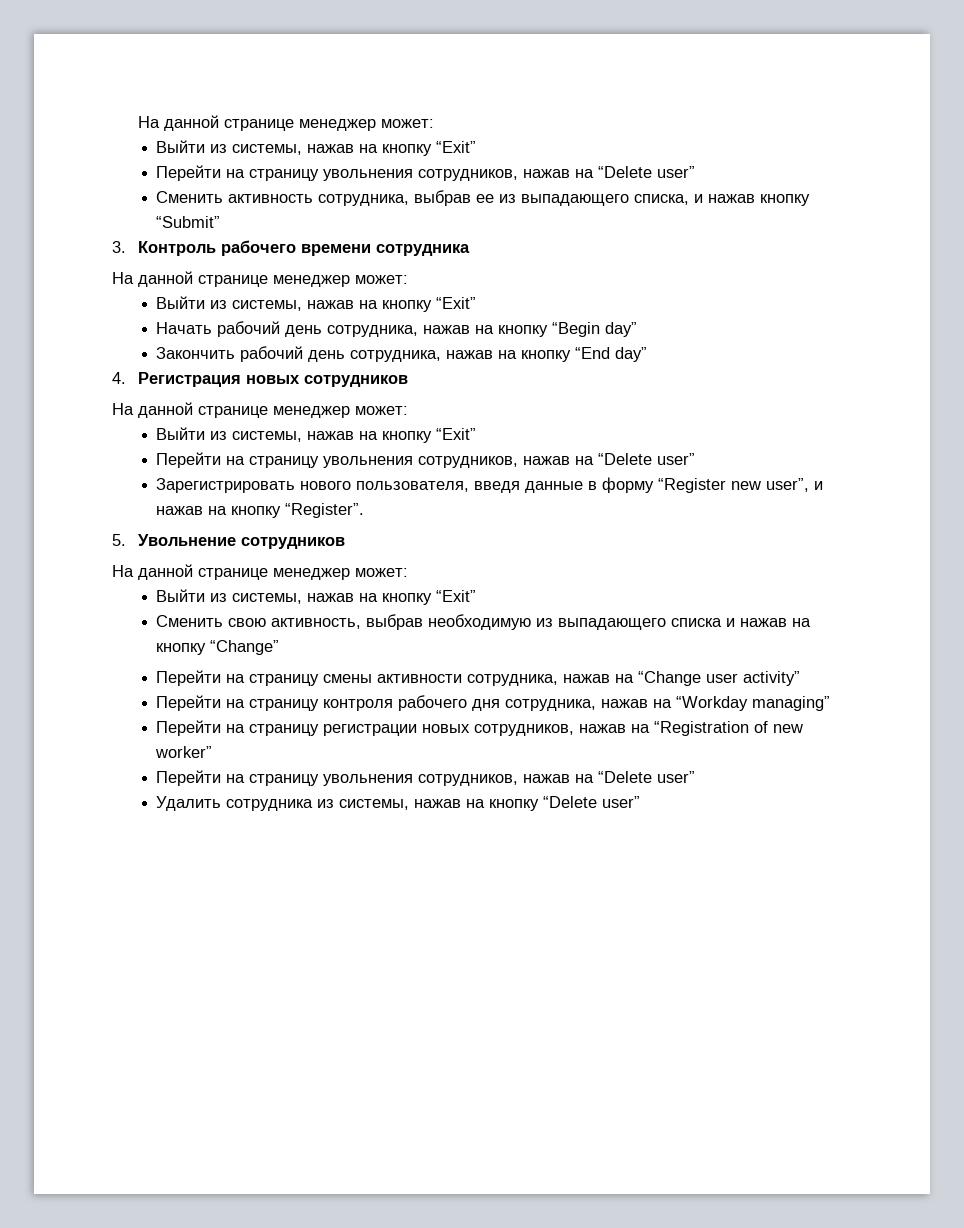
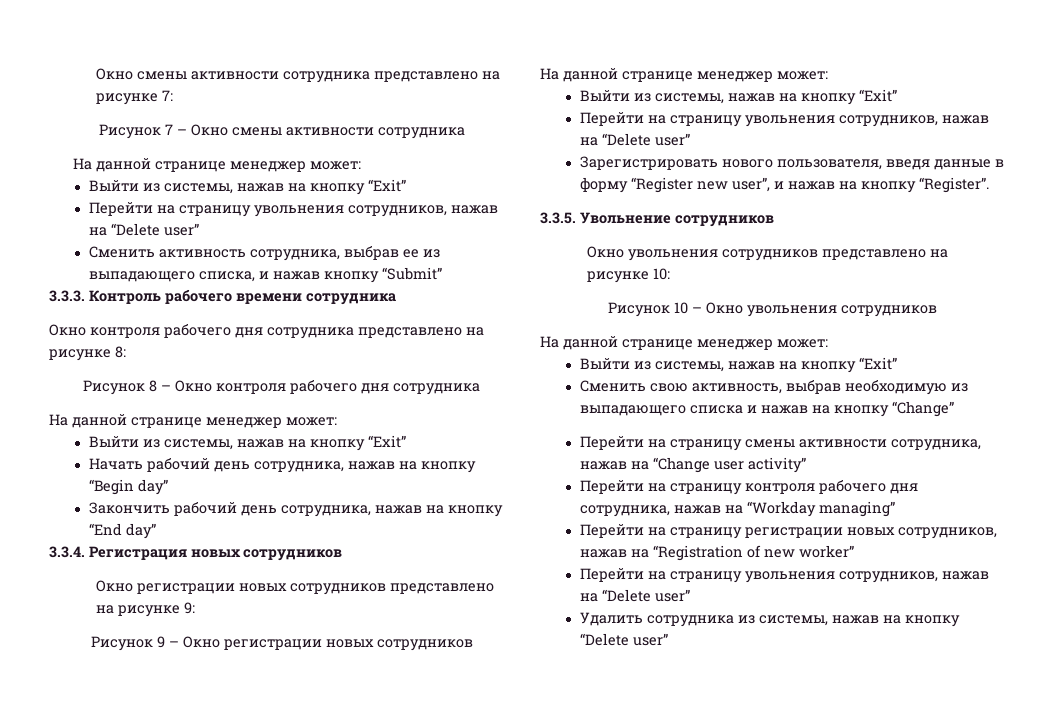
+ Окно смены активности сотрудника представлено на рисунке 7:
+ Рисунок 7 – Окно смены активности сотрудника
- 3. Контроль рабочего времени сотрудника
+ 3.3.3. Контроль рабочего времени сотрудника
+ Окно контроля рабочего дня сотрудника представлено на рисунке 8:
+ Рисунок 8 – Окно контроля рабочего дня сотрудника
- 4. Регистрация новых сотрудников
+ 3.3.4. Регистрация новых сотрудников
+ Окно регистрации новых сотрудников представлено на рисунке 9:
+ Рисунок 9 – Окно регистрации новых сотрудников
- 5. Увольнение сотрудников
+ 3.3.5. Увольнение сотрудников
+ Окно увольнения сотрудников представлено на рисунке 10:
+ Рисунок 10 – Окно увольнения сотрудников

